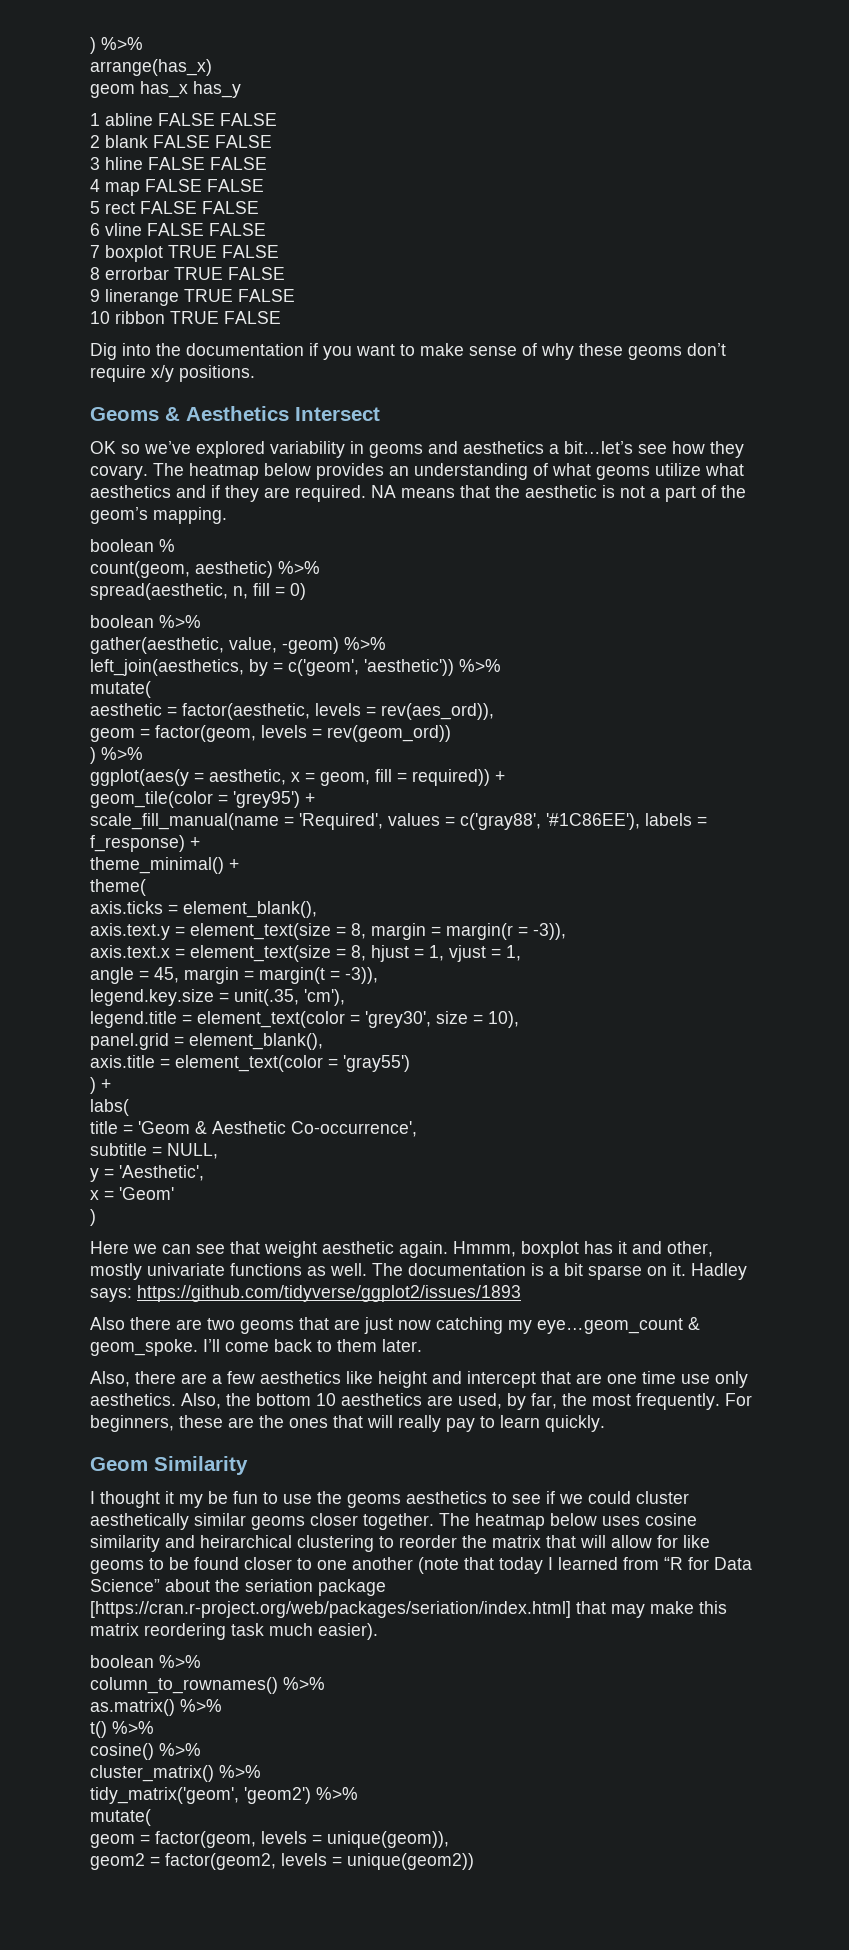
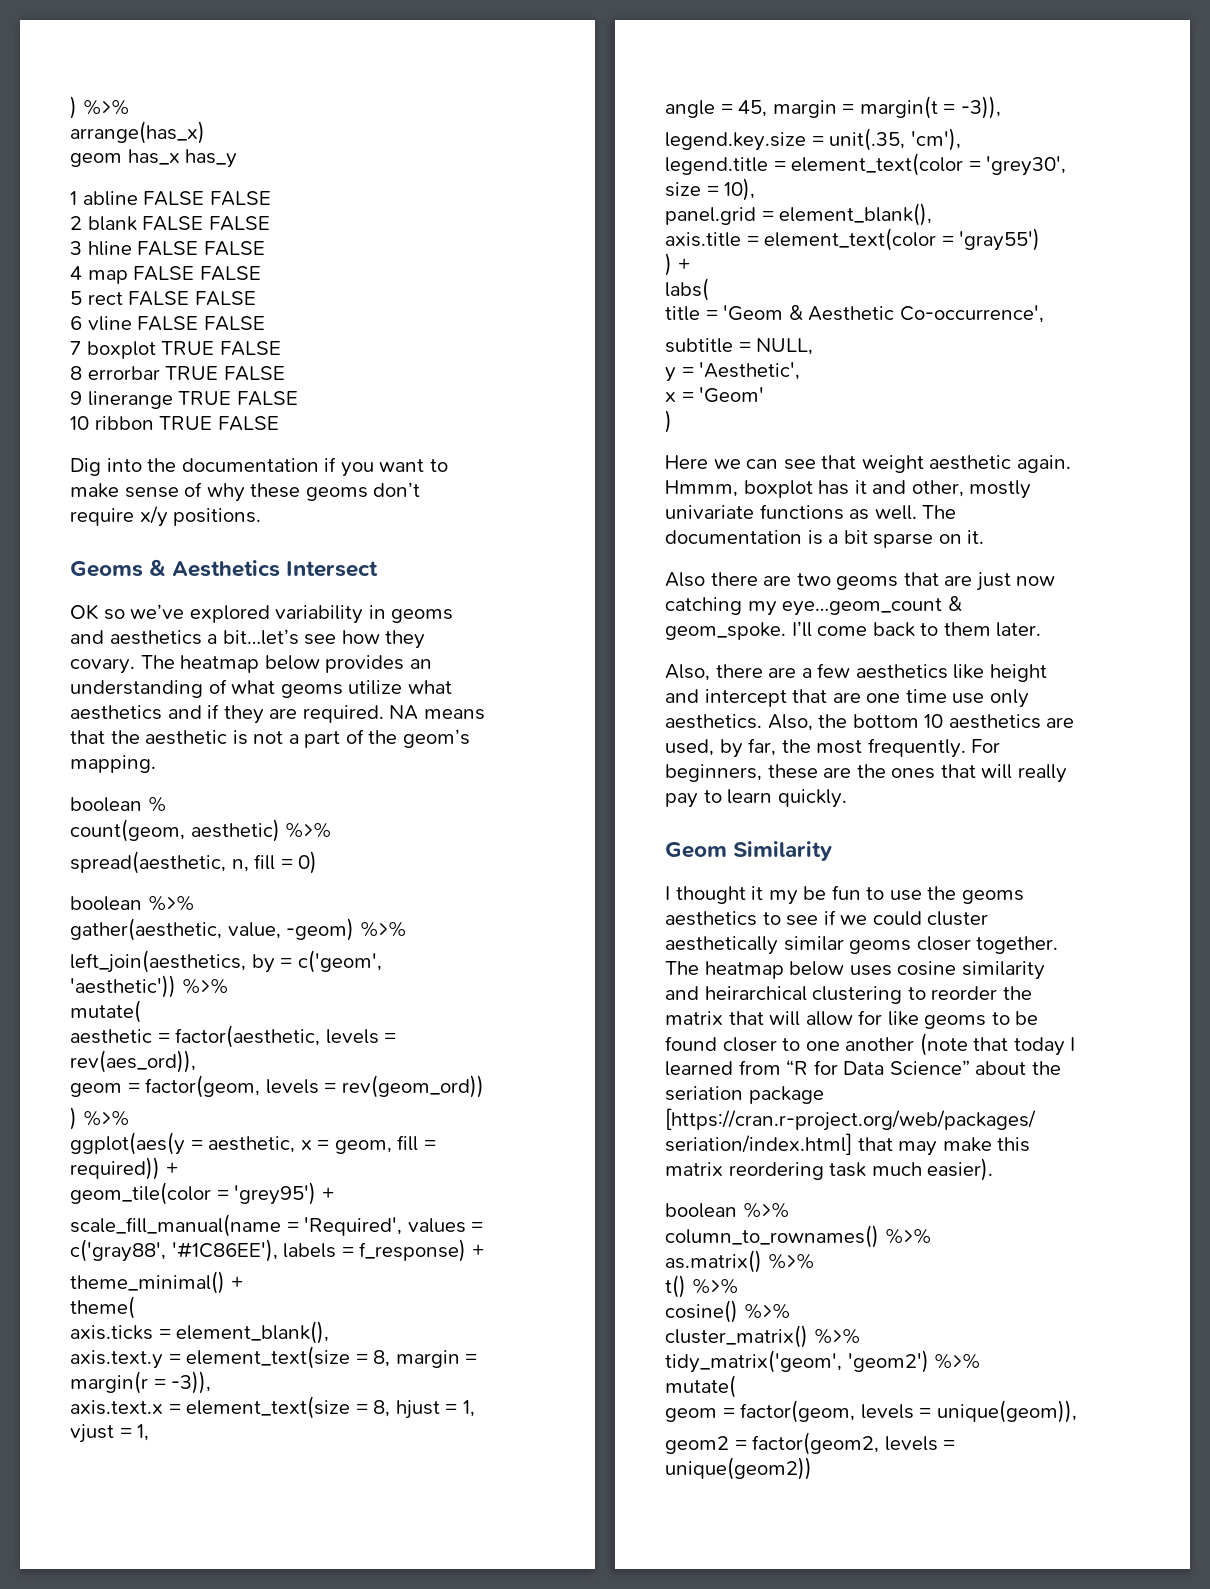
- Hadley says: https://github.com/tidyverse/ggplot2/issues/1893

